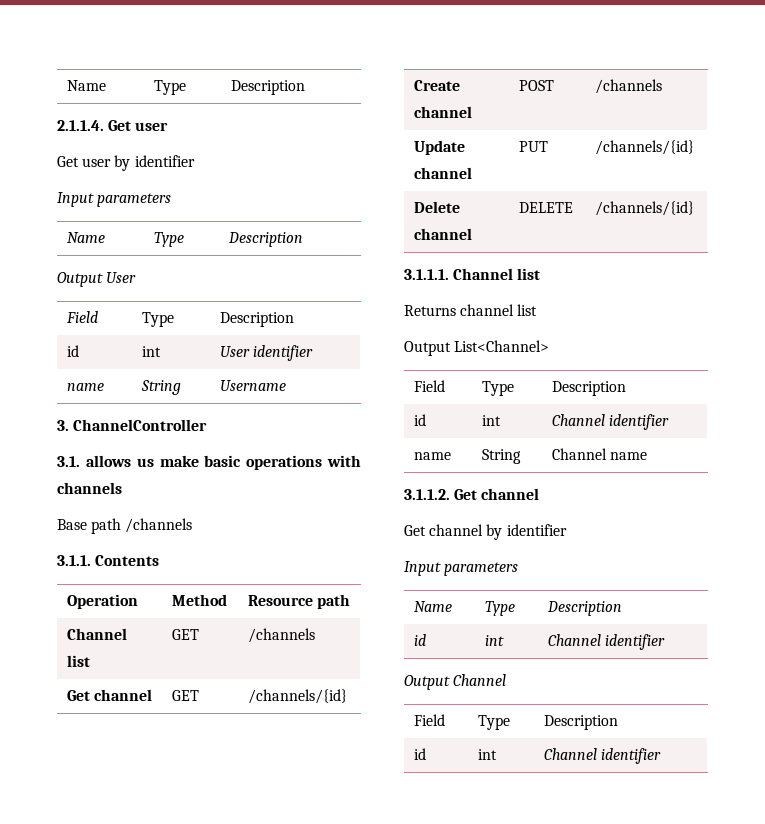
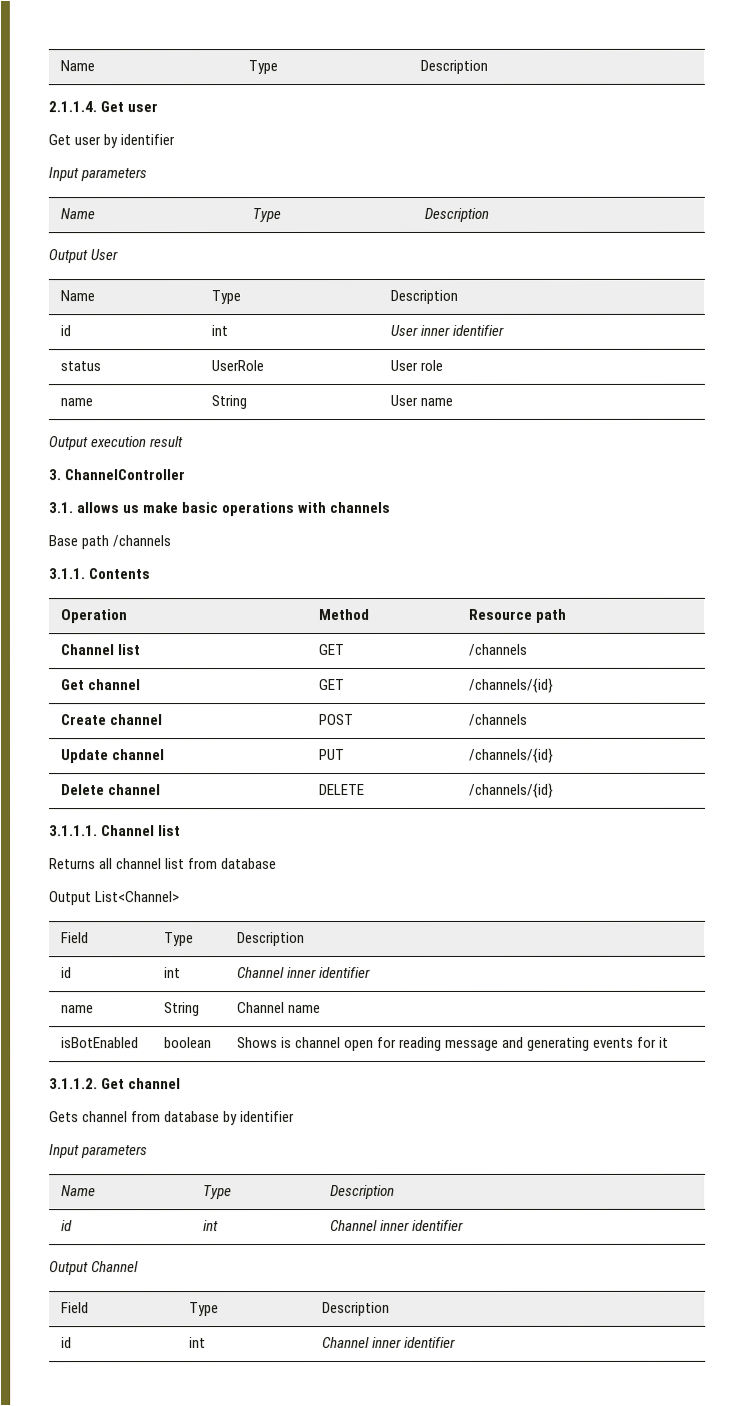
  Output User
- Field | Type | Description
+ Name | Type | Description
- id | int | User identifier
- name | String | Username
+ id | int | User inner identifier
+ status | UserRole | User role
+ name | String | User name
+ Output execution result
- Returns channel list
+ Returns all channel list from database
  Output List<Channel>
  Field | Type | Description
- id | int | Channel identifier
+ id | int | Channel inner identifier
+ isBotEnabled | boolean | Shows is channel open for reading message and generating events for it
- Get channel by identifier
+ Gets channel from database by identifier
  Input parameters
  Name | Type | Description
- id | int | Channel identifier
+ id | int | Channel inner identifier
  Output Channel
  Field | Type | Description
- id | int | Channel identifier
+ id | int | Channel inner identifier

